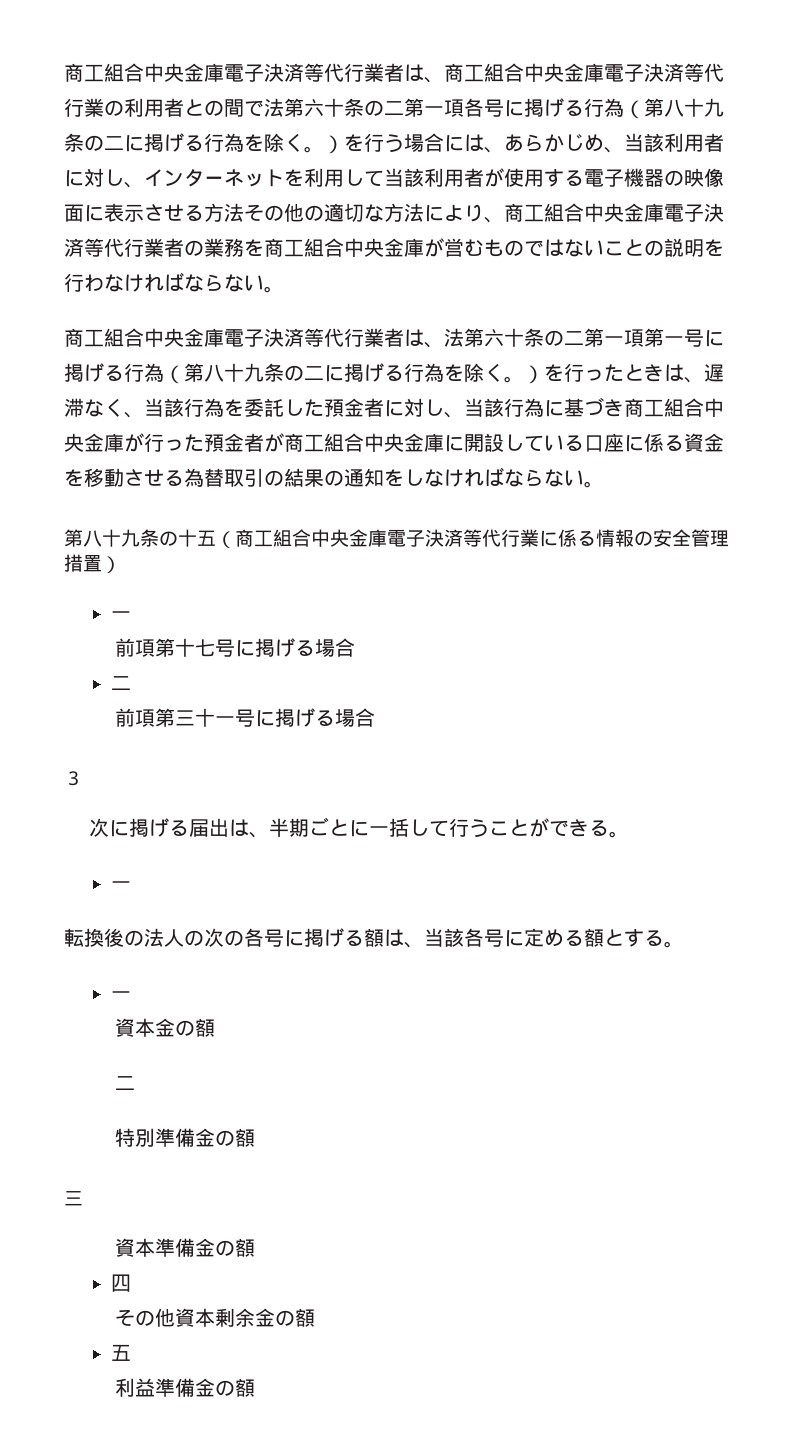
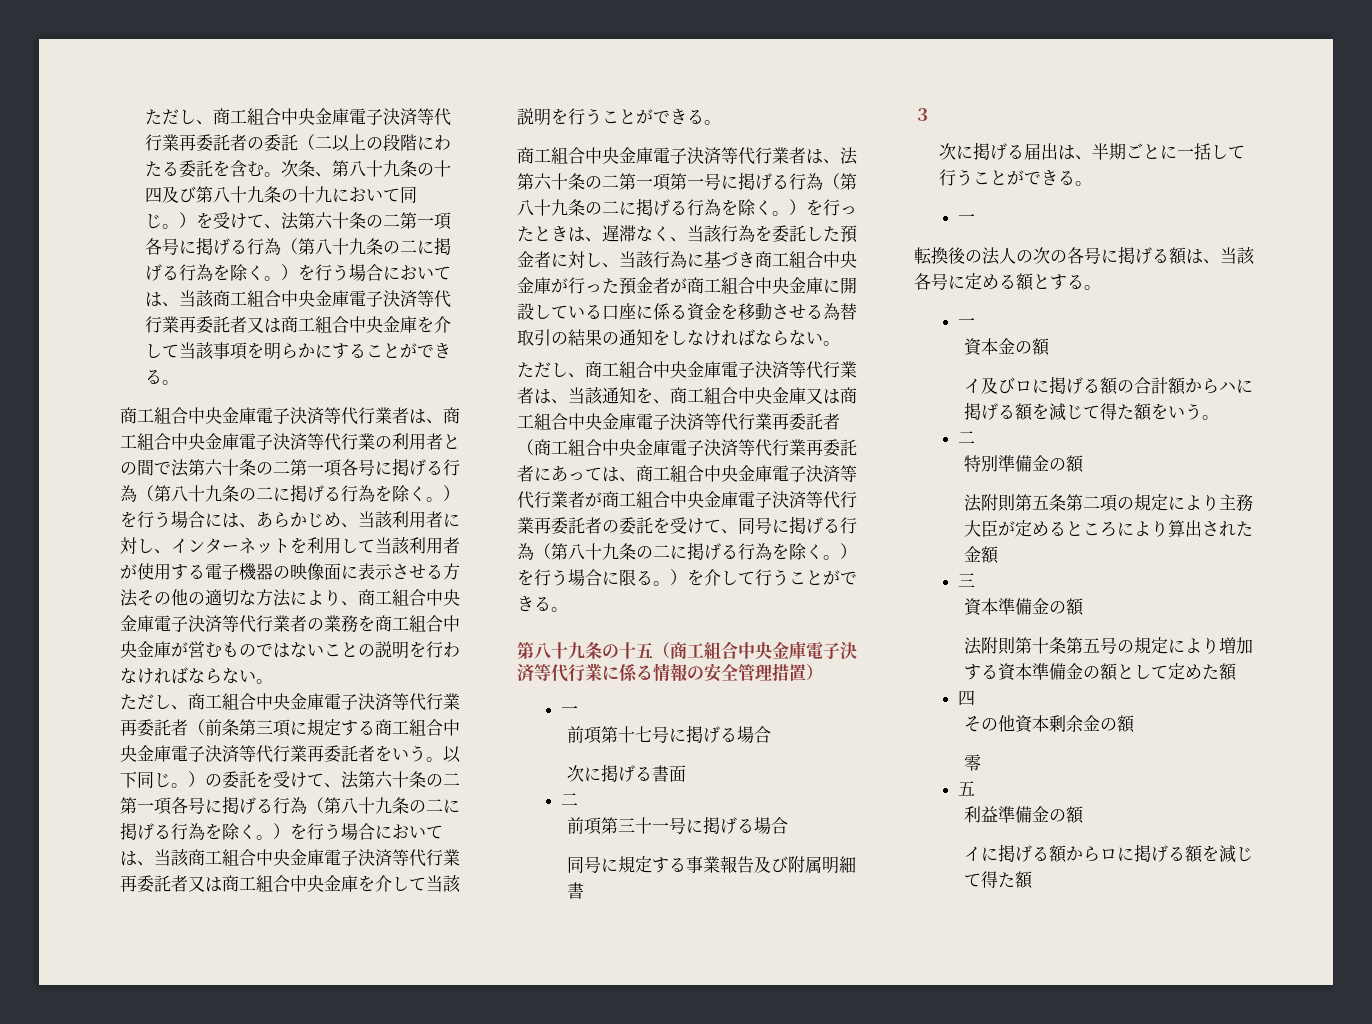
+ ただし、商工組合中央金庫電子決済等代行業再委託者の委託（二以上の段階にわたる委託を含む。次条、第八十九条の十四及び第八十九条の十九において同じ。）を受けて、法第六十条の二第一項各号に掲げる行為（第八十九条の二に掲げる行為を除く。）を行う場合においては、当該商工組合中央金庫電子決済等代行業再委託者又は商工組合中央金庫を介して当該事項を明らかにすることができる。
+ ただし、商工組合中央金庫電子決済等代行業再委託者（前条第三項に規定する商工組合中央金庫電子決済等代行業再委託者をいう。以下同じ。）の委託を受けて、法第六十条の二第一項各号に掲げる行為（第八十九条の二に掲げる行為を除く。）を行う場合においては、当該商工組合中央金庫電子決済等代行業再委託者又は商工組合中央金庫を介して当該説明を行うことができる。
+ ただし、商工組合中央金庫電子決済等代行業者は、当該通知を、商工組合中央金庫又は商工組合中央金庫電子決済等代行業再委託者（商工組合中央金庫電子決済等代行業再委託者にあっては、商工組合中央金庫電子決済等代行業者が商工組合中央金庫電子決済等代行業再委託者の委託を受けて、同号に掲げる行為（第八十九条の二に掲げる行為を除く。）を行う場合に限る。）を介して行うことができる。
+ 次に掲げる書面
+ 同号に規定する事業報告及び附属明細書
  資本金の額
+ イ及びロに掲げる額の合計額からハに掲げる額を減じて得た額をいう。
  二
  特別準備金の額
+ 法附則第五条第二項の規定により主務大臣が定めるところにより算出された金額
  三
  資本準備金の額
+ 法附則第十条第五号の規定により増加する資本準備金の額として定めた額
+ 零
+ イに掲げる額からロに掲げる額を減じて得た額

